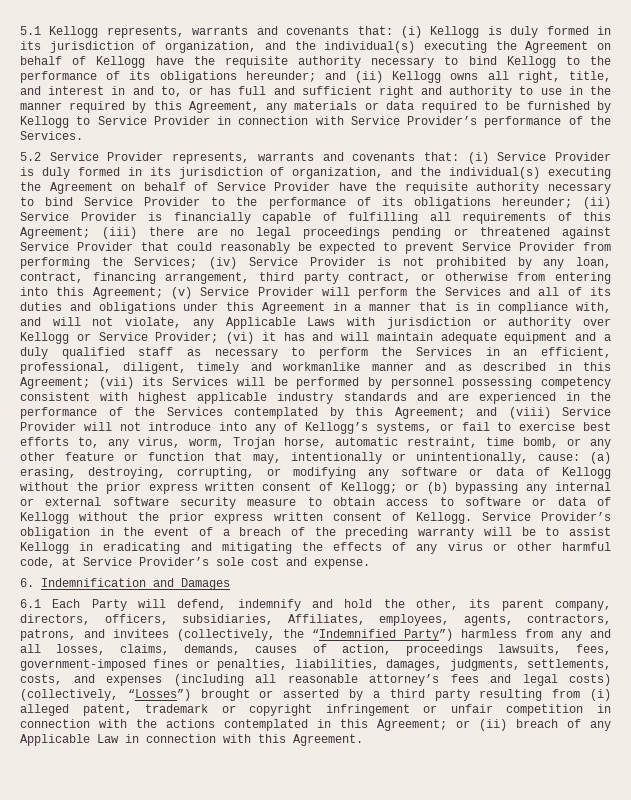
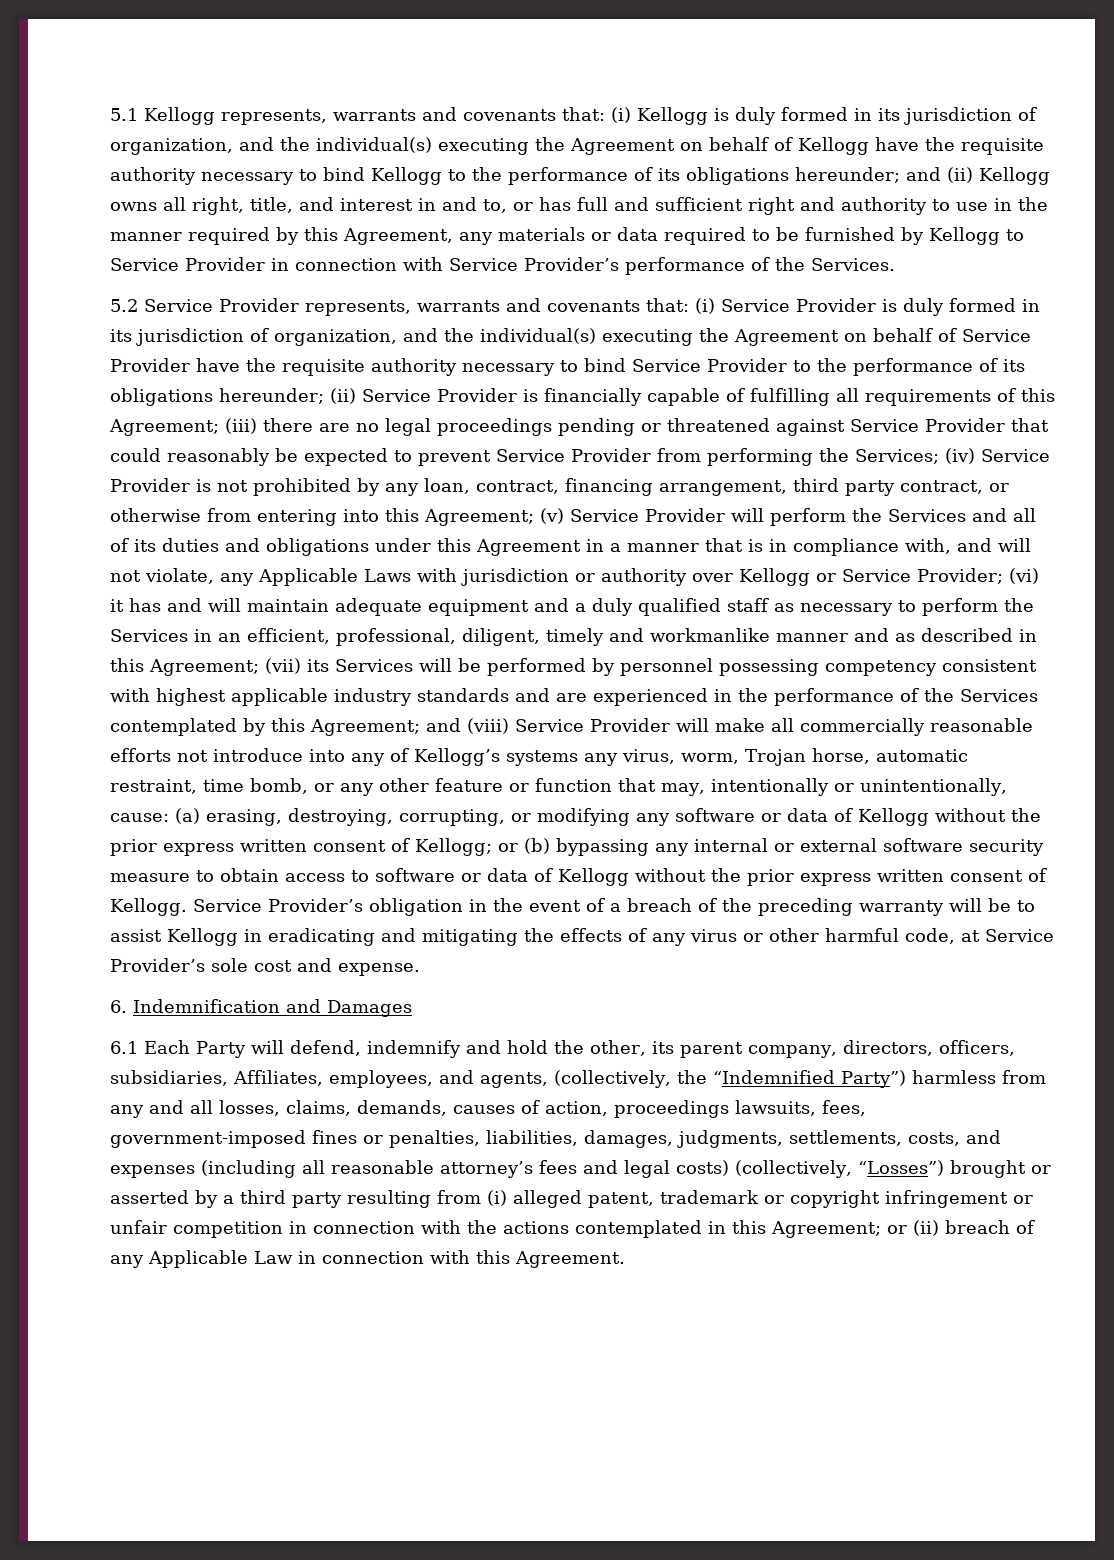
- and (viii) Service Provider will not introduce into any of Kellogg’s systems, or fail to exercise best efforts to, any virus, worm, Trojan horse, automatic restraint, time bomb, or any other feature or function that may, intentionally or unintentionally, cause:
+ and (viii) Service Provider will make all commercially reasonable efforts not introduce into any of Kellogg’s systems any virus, worm, Trojan horse, automatic restraint, time bomb, or any other feature or function that may, intentionally or unintentionally, cause:
- 6.1 Each Party will defend, indemnify and hold the other, its parent company, directors, officers, subsidiaries, Affiliates, employees, agents, contractors, patrons, and invitees (collectively, the “Indemnified Party”) harmless from any and all losses, claims, demands, causes of action, proceedings lawsuits, fees, government-imposed fines or penalties, liabilities, damages, judgments, settlements, costs, and expenses (including all reasonable attorney’s fees and legal costs) (collectively, “Losses”) brought or asserted by a third party resulting from (i) alleged patent, trademark or copyright infringement or unfair competition in connection with the actions contemplated in this Agreement;
+ 6.1 Each Party will defend, indemnify and hold the other, its parent company, directors, officers, subsidiaries, Affiliates, employees, and agents, (collectively, the “Indemnified Party”) harmless from any and all losses, claims, demands, causes of action, proceedings lawsuits, fees, government-imposed fines or penalties, liabilities, damages, judgments, settlements, costs, and expenses (including all reasonable attorney’s fees and legal costs) (collectively, “Losses”) brought or asserted by a third party resulting from (i) alleged patent, trademark or copyright infringement or unfair competition in connection with the actions contemplated in this Agreement;

